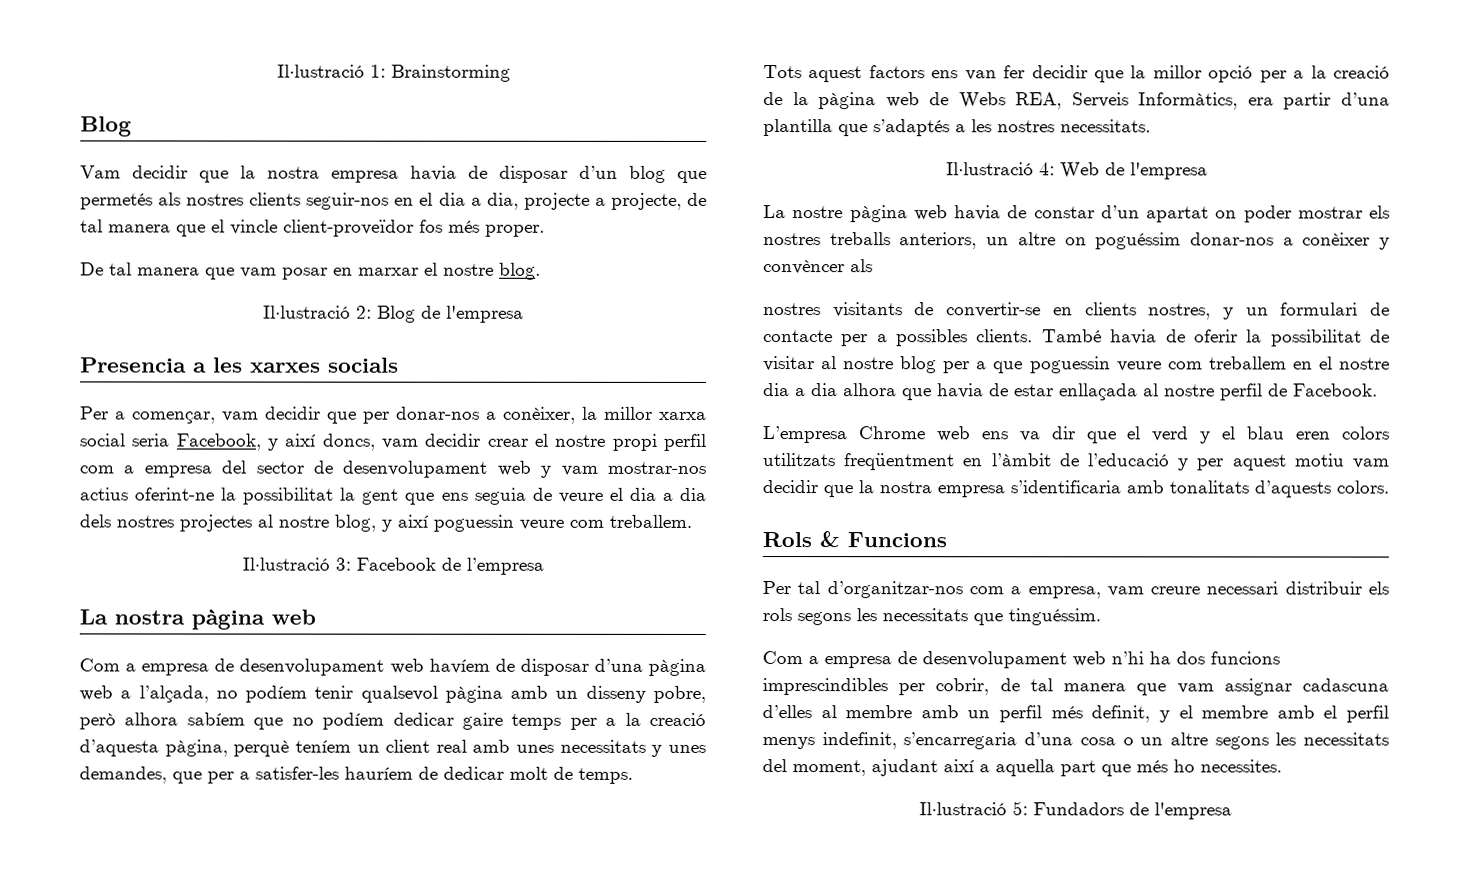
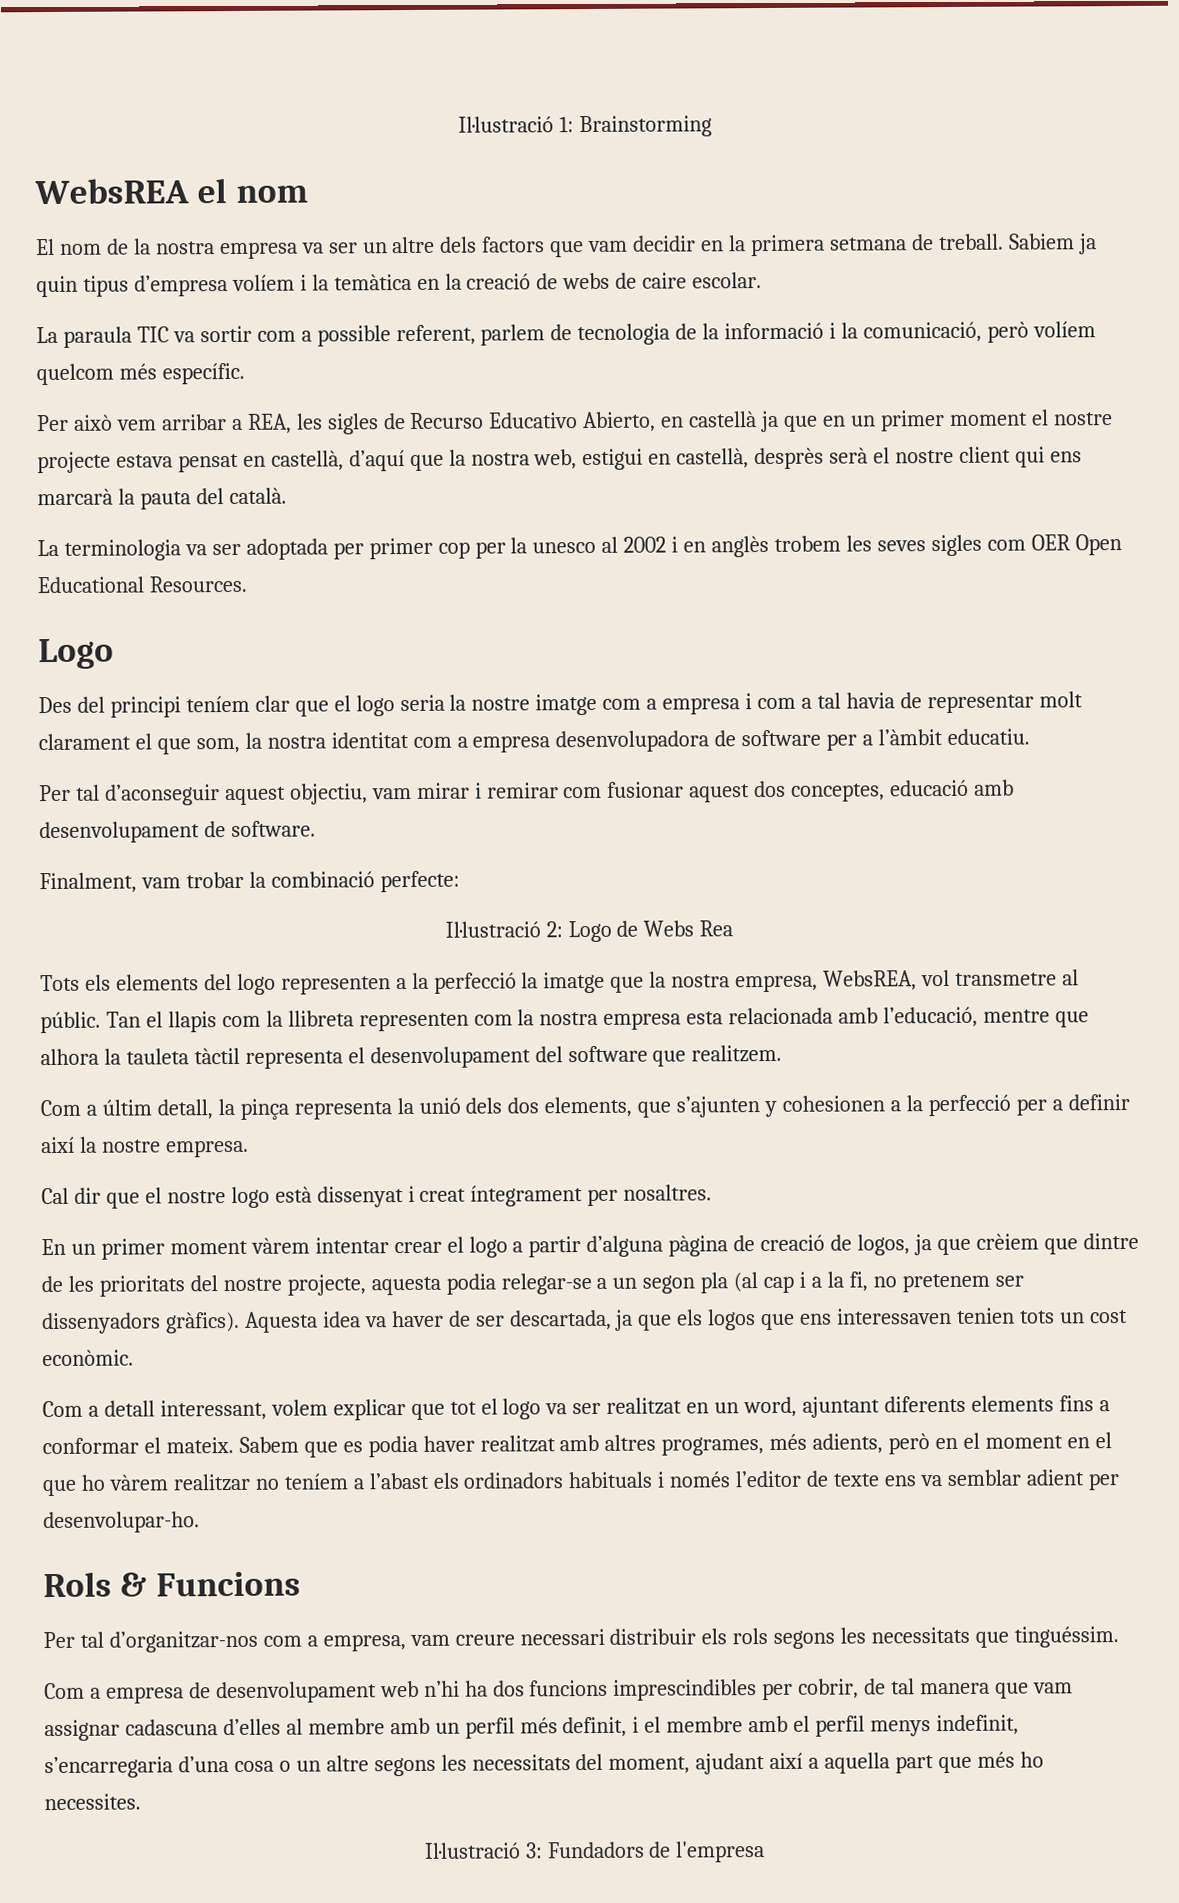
  Il·lustració 1: Brainstorming
- Blog
- Vam decidir que la nostra empresa havia de disposar d’un blog que permetés als nostres clients seguir-nos en el dia a dia, projecte a projecte, de tal manera que el vincle client-proveïdor fos més proper.
- De tal manera que vam posar en marxar el nostre blog.
- Il·lustració 2: Blog de l'empresa
- Presencia a les xarxes socials
- Per a començar, vam decidir que per donar-nos a conèixer, la millor xarxa social seria Facebook, y així doncs, vam decidir crear el nostre propi perfil com a empresa del sector de desenvolupament web y vam mostrar-nos actius oferint-ne la possibilitat la gent que ens seguia de veure el dia a dia dels nostres projectes al nostre blog, y així poguessin veure com treballem.
- Il·lustració 3: Facebook de l’empresa
- La nostra pàgina web
- Com a empresa de desenvolupament web havíem de disposar d’una pàgina web a l’alçada, no podíem tenir qualsevol pàgina amb un disseny pobre, però alhora sabíem que no podíem dedicar gaire temps per a la creació d’aquesta pàgina, perquè teníem un client real amb unes necessitats y unes demandes, que per a satisfer-les hauríem de dedicar molt de temps.
- Tots aquest factors ens van fer decidir que la millor opció per a la creació de la pàgina web de Webs REA, Serveis Informàtics, era partir d’una plantilla que s’adaptés a les nostres necessitats.
- Il·lustració 4: Web de l'empresa
- La nostre pàgina web havia de constar d’un apartat on poder mostrar els nostres treballs anteriors, un altre on poguéssim donar-nos a conèixer y convèncer als
- nostres visitants de convertir-se en clients nostres, y un formulari de contacte per a possibles clients. També havia de oferir la possibilitat de visitar al nostre blog per a que poguessin veure com treballem en el nostre dia a dia alhora que havia de estar enllaçada al nostre perfil de Facebook.
- L’empresa Chrome web ens va dir que el verd y el blau eren colors utilitzats freqüentment en l’àmbit de l’educació y per aquest motiu vam decidir que la nostra empresa s’identificaria amb tonalitats d’aquests colors.
+ WebsREA el nom
+ El nom de la nostra empresa va ser un altre dels factors que vam decidir en la primera setmana de treball. Sabiem ja quin tipus d’empresa volíem i la temàtica en la creació de webs de caire escolar.
+ La paraula TIC va sortir com a possible referent, parlem de tecnologia de la informació i la comunicació, però volíem quelcom més específic.
+ Per això vem arribar a REA, les sigles de Recurso Educativo Abierto, en castellà ja que en un primer moment el nostre projecte estava pensat en castellà, d’aquí que la nostra web, estigui en castellà, desprès serà el nostre client qui ens marcarà la pauta del català.
+ La terminologia va ser adoptada per primer cop per la unesco al 2002 i en anglès trobem les seves sigles com OER Open Educational Resources.
+ Logo
+ Des del principi teníem clar que el logo seria la nostre imatge com a empresa i com a tal havia de representar molt clarament el que som, la nostra identitat com a empresa desenvolupadora de software per a l’àmbit educatiu.
+ Per tal d’aconseguir aquest objectiu, vam mirar i remirar com fusionar aquest dos conceptes, educació amb desenvolupament de software.
+ Finalment, vam trobar la combinació perfecte:
+ Il·lustració 2: Logo de Webs Rea
+ Tots els elements del logo representen a la perfecció la imatge que la nostra empresa, WebsREA, vol transmetre al públic. Tan el llapis com la llibreta representen com la nostra empresa esta relacionada amb l’educació, mentre que alhora la tauleta tàctil representa el desenvolupament del software que realitzem.
+ Com a últim detall, la pinça representa la unió dels dos elements, que s’ajunten y cohesionen a la perfecció per a definir així la nostre empresa.
+ Cal dir que el nostre logo està dissenyat i creat íntegrament per nosaltres.
+ En un primer moment vàrem intentar crear el logo a partir d’alguna pàgina de creació de logos, ja que crèiem que dintre de les prioritats del nostre projecte, aquesta podia relegar-se a un segon pla (al cap i a la fi, no pretenem ser dissenyadors gràfics). Aquesta idea va haver de ser descartada, ja que els logos que ens interessaven tenien tots un cost econòmic.
+ Com a detall interessant, volem explicar que tot el logo va ser realitzat en un word, ajuntant diferents elements fins a conformar el mateix. Sabem que es podia haver realitzat amb altres programes, més adients, però en el moment en el que ho vàrem realitzar no teníem a l’abast els ordinadors habituals i només l’editor de texte ens va semblar adient per desenvolupar-ho.
- Com a empresa de desenvolupament web n’hi ha dos funcions imprescindibles per cobrir, de tal manera que vam assignar cadascuna d’elles al membre amb un perfil més definit, y el membre amb el perfil menys indefinit, s’encarregaria d’una cosa o un altre segons les necessitats del moment, ajudant així a aquella part que més ho necessites.
+ Com a empresa de desenvolupament web n’hi ha dos funcions imprescindibles per cobrir, de tal manera que vam assignar cadascuna d’elles al membre amb un perfil més definit, i el membre amb el perfil menys indefinit, s’encarregaria d’una cosa o un altre segons les necessitats del moment, ajudant així a aquella part que més ho necessites.
- Il·lustració 5: Fundadors de l'empresa
+ Il·lustració 3: Fundadors de l'empresa

